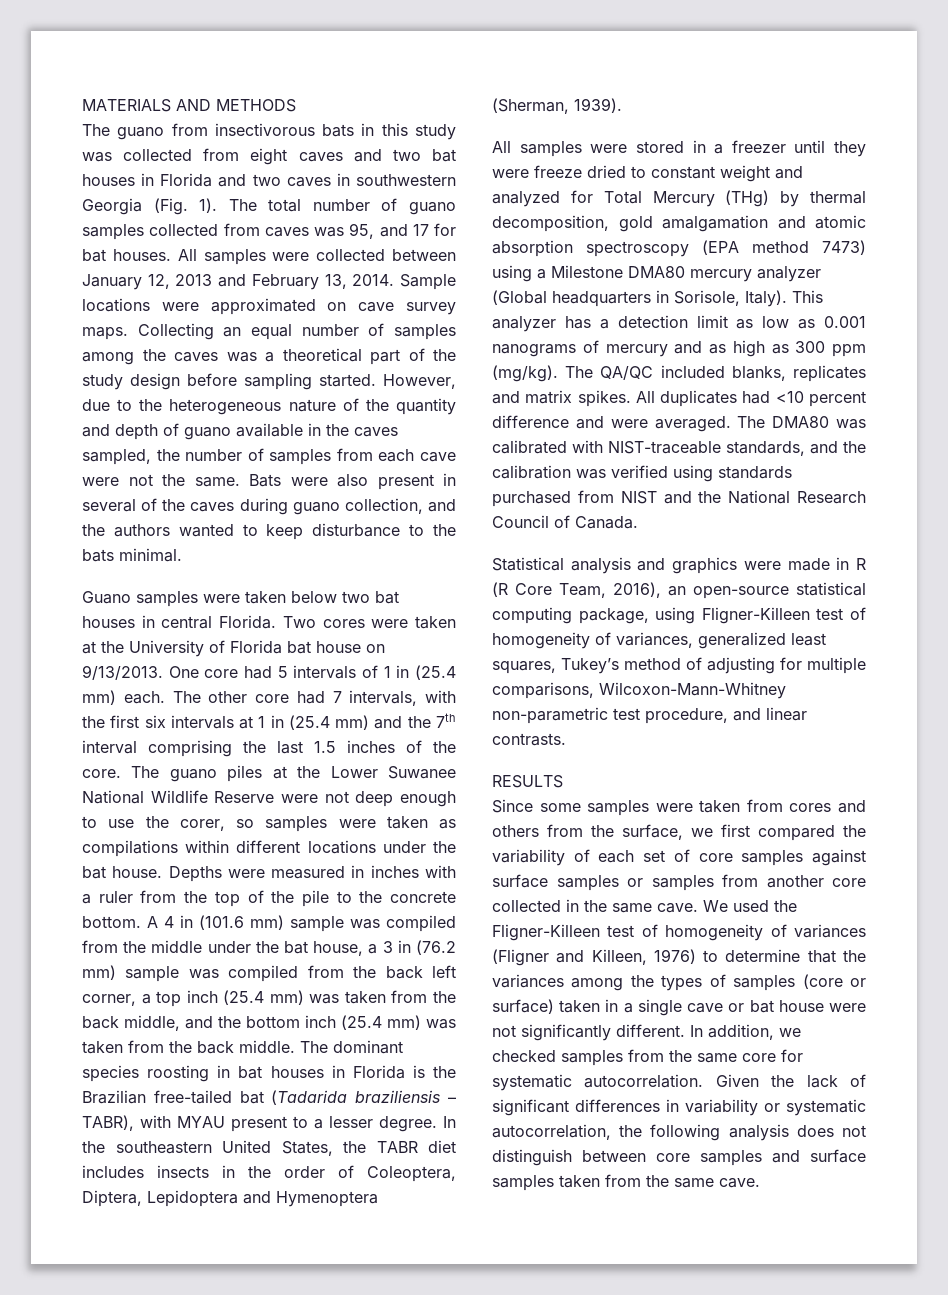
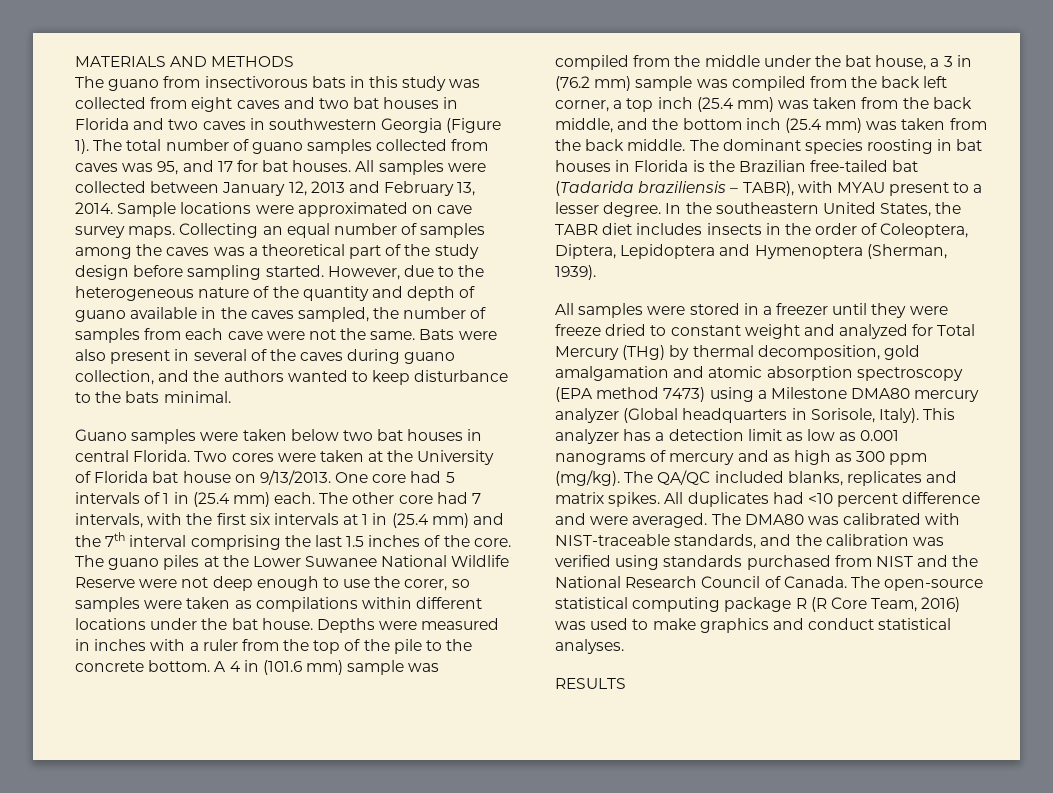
- The guano from insectivorous bats in this study was collected from eight caves and two bat houses in Florida and two caves in southwestern Georgia (Fig. 1).
+ The guano from insectivorous bats in this study was collected from eight caves and two bat houses in Florida and two caves in southwestern Georgia (Figure 1).
- The DMA80 was calibrated with NIST-traceable standards, and the calibration was verified using standards purchased from NIST and the National Research Council of Canada.
- Statistical analysis and graphics were made in R (R Core Team, 2016), an open-source statistical computing package, using Fligner-Killeen test of homogeneity of variances, generalized least squares, Tukey’s method of adjusting for multiple comparisons, Wilcoxon-Mann-Whitney non-parametric test procedure, and linear contrasts.
+ The DMA80 was calibrated with NIST-traceable standards, and the calibration was verified using standards purchased from NIST and the National Research Council of Canada. The open-source statistical computing package R (R Core Team, 2016) was used to make graphics and conduct statistical analyses.
  RESULTS
- Since some samples were taken from cores and others from the surface, we first compared the variability of each set of core samples against surface samples or samples from another core collected in the same cave. We used the Fligner-Killeen test of homogeneity of variances (Fligner and Killeen, 1976) to determine that the variances among the types of samples (core or surface) taken in a single cave or bat house were not significantly different. In addition, we checked samples from the same core for systematic autocorrelation. Given the lack of significant differences in variability or systematic autocorrelation, the following analysis does not distinguish between core samples and surface samples taken from the same cave.

